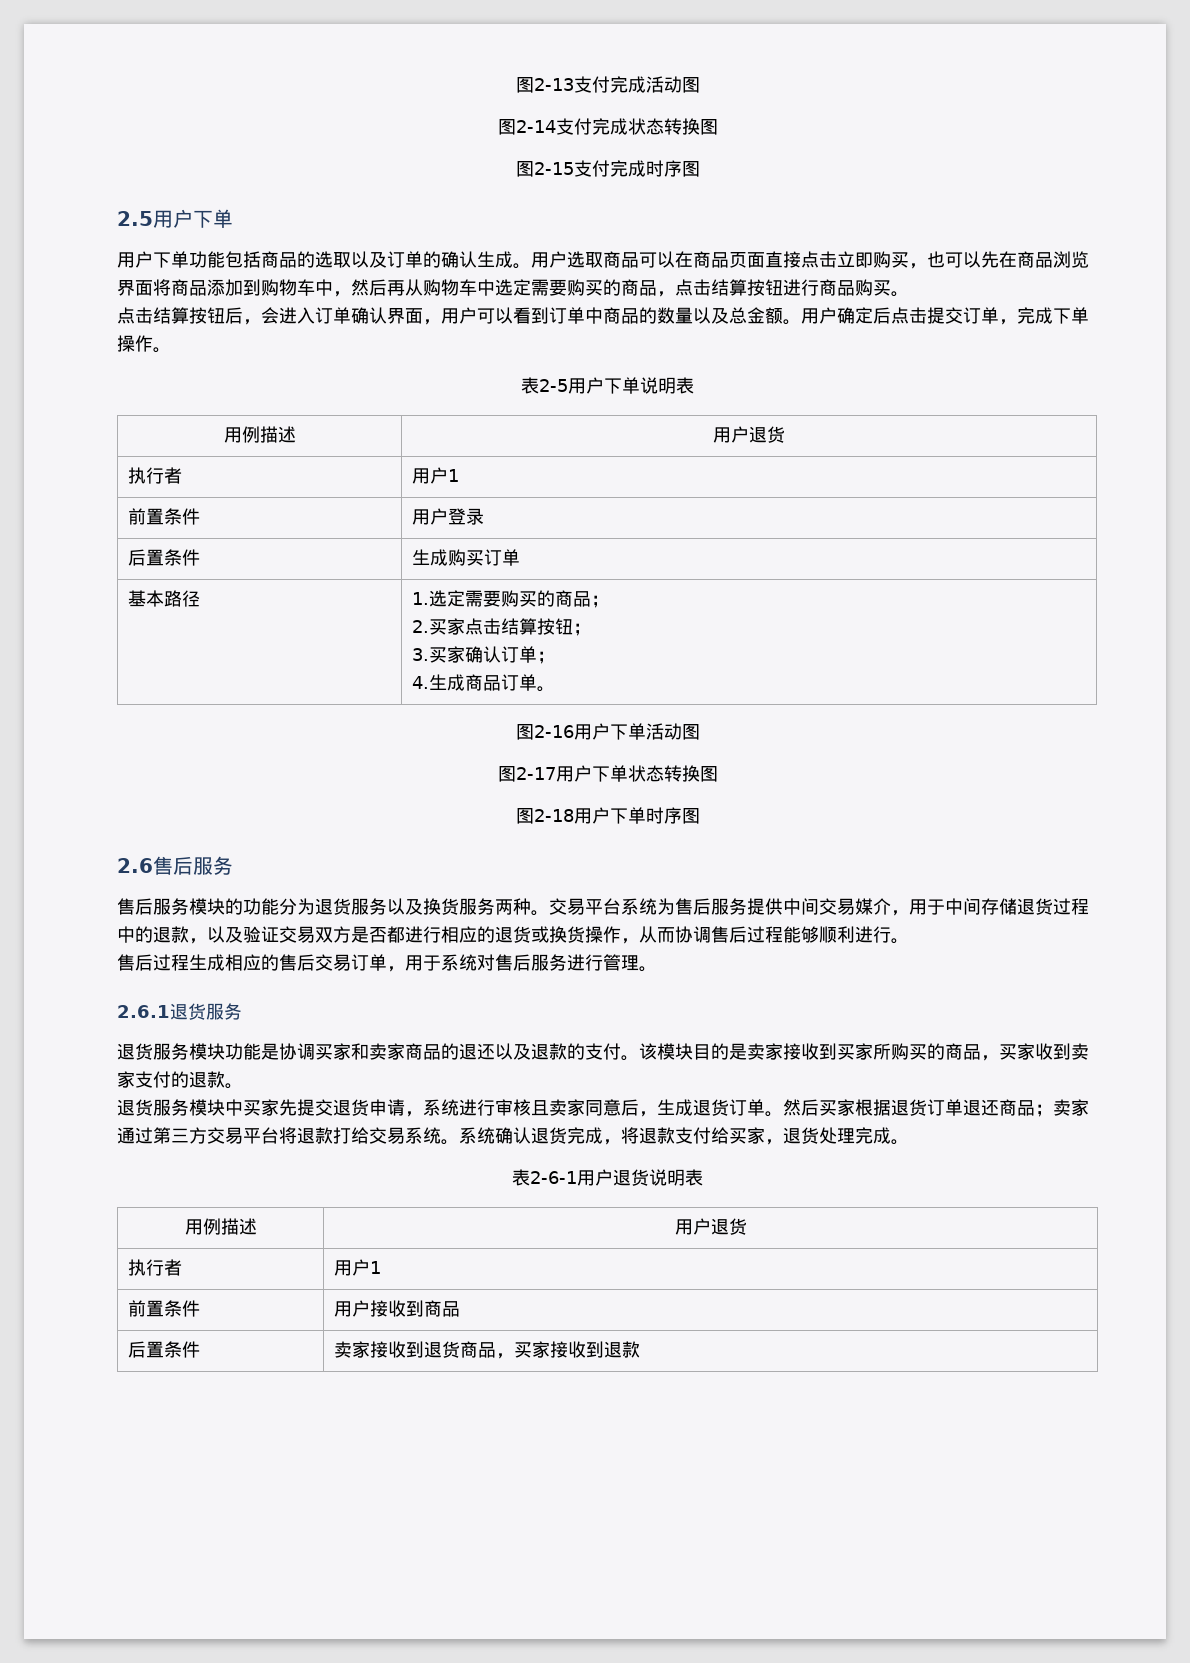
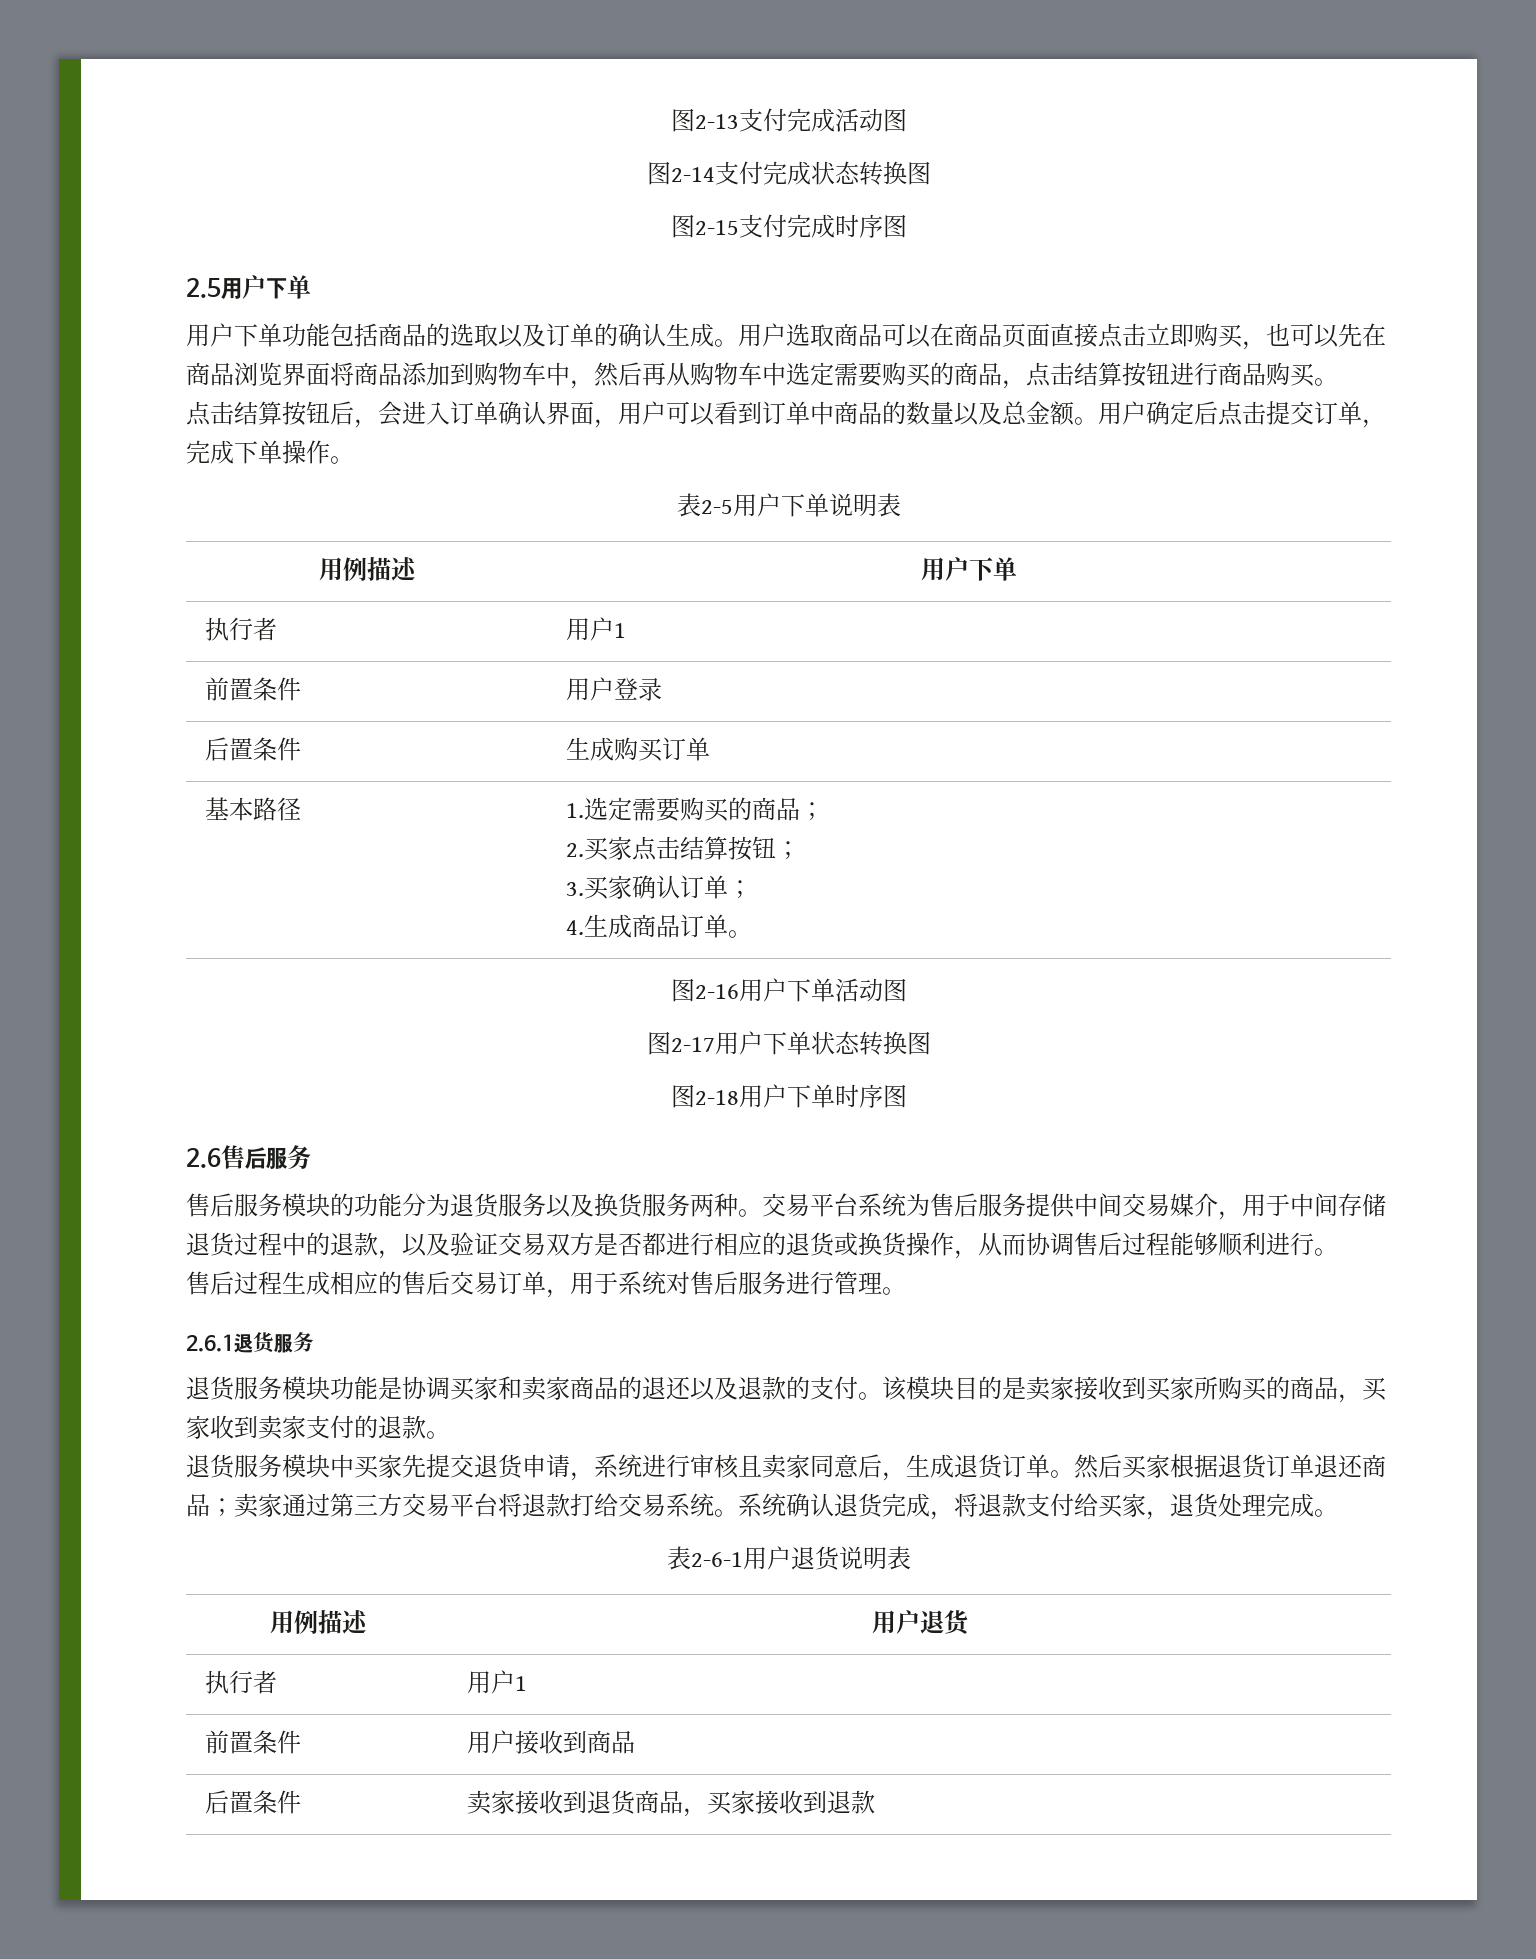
  表2-5用户下单说明表
- 用例描述 | 用户退货
+ 用例描述 | 用户下单

